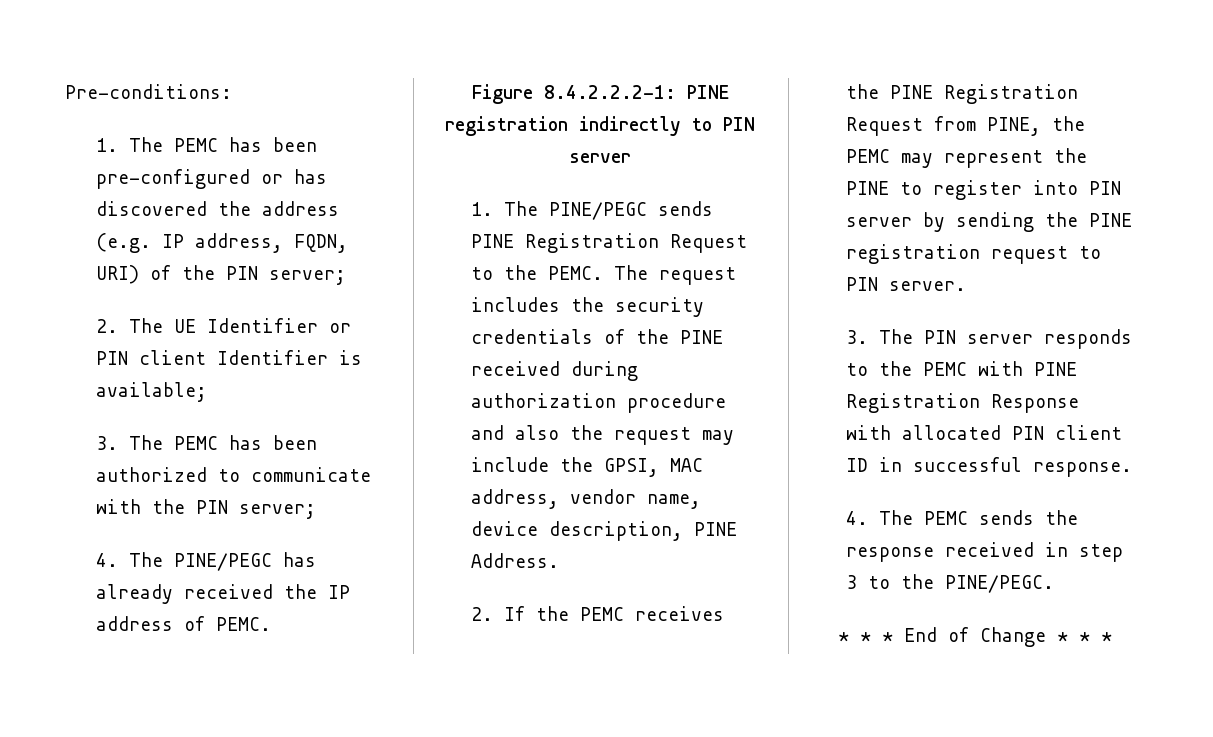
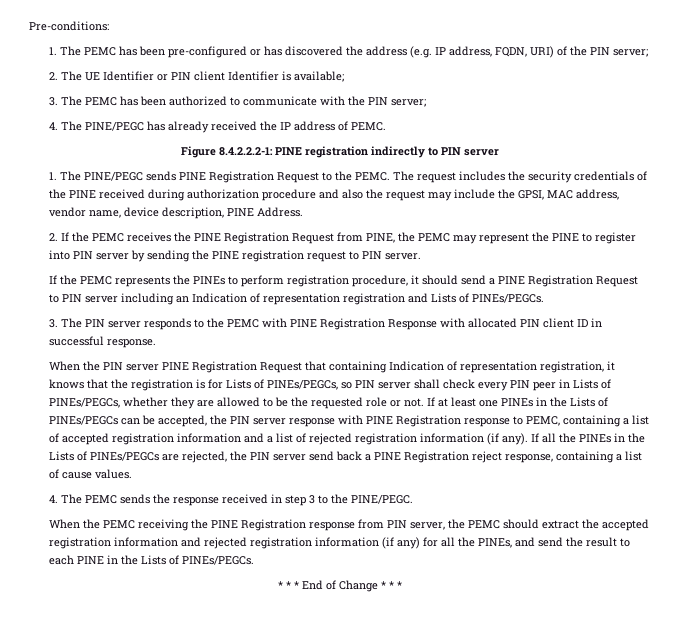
+ If the PEMC represents the PINEs to perform registration procedure, it should send a PINE Registration Request to PIN server including an Indication of representation registration and Lists of PINEs/PEGCs.
+ When the PIN server PINE Registration Request that containing Indication of representation registration, it knows that the registration is for Lists of PINEs/PEGCs, so PIN server shall check every PIN peer in Lists of PINEs/PEGCs, whether they are allowed to be the requested role or not. If at least one PINEs in the Lists of PINEs/PEGCs can be accepted, the PIN server response with PINE Registration response to PEMC, containing a list of accepted registration information and a list of rejected registration information (if any). If all the PINEs in the Lists of PINEs/PEGCs are rejected, the PIN server send back a PINE Registration reject response, containing a list of cause values.
+ When the PEMC receiving the PINE Registration response from PIN server, the PEMC should extract the accepted registration information and rejected registration information (if any) for all the PINEs, and send the result to each PINE in the Lists of PINEs/PEGCs.

